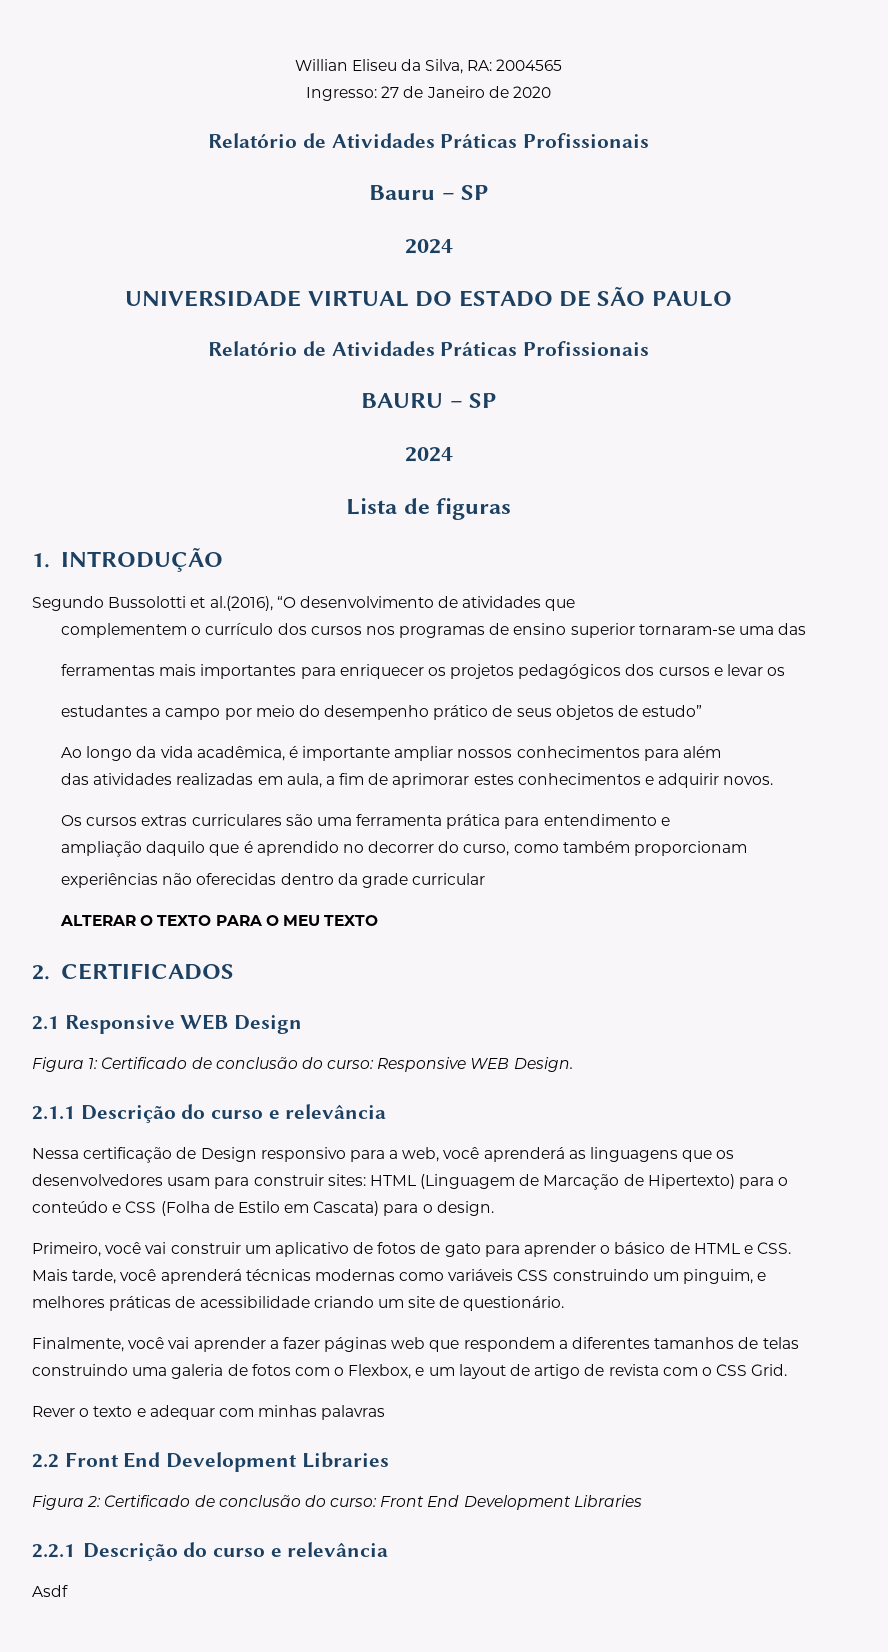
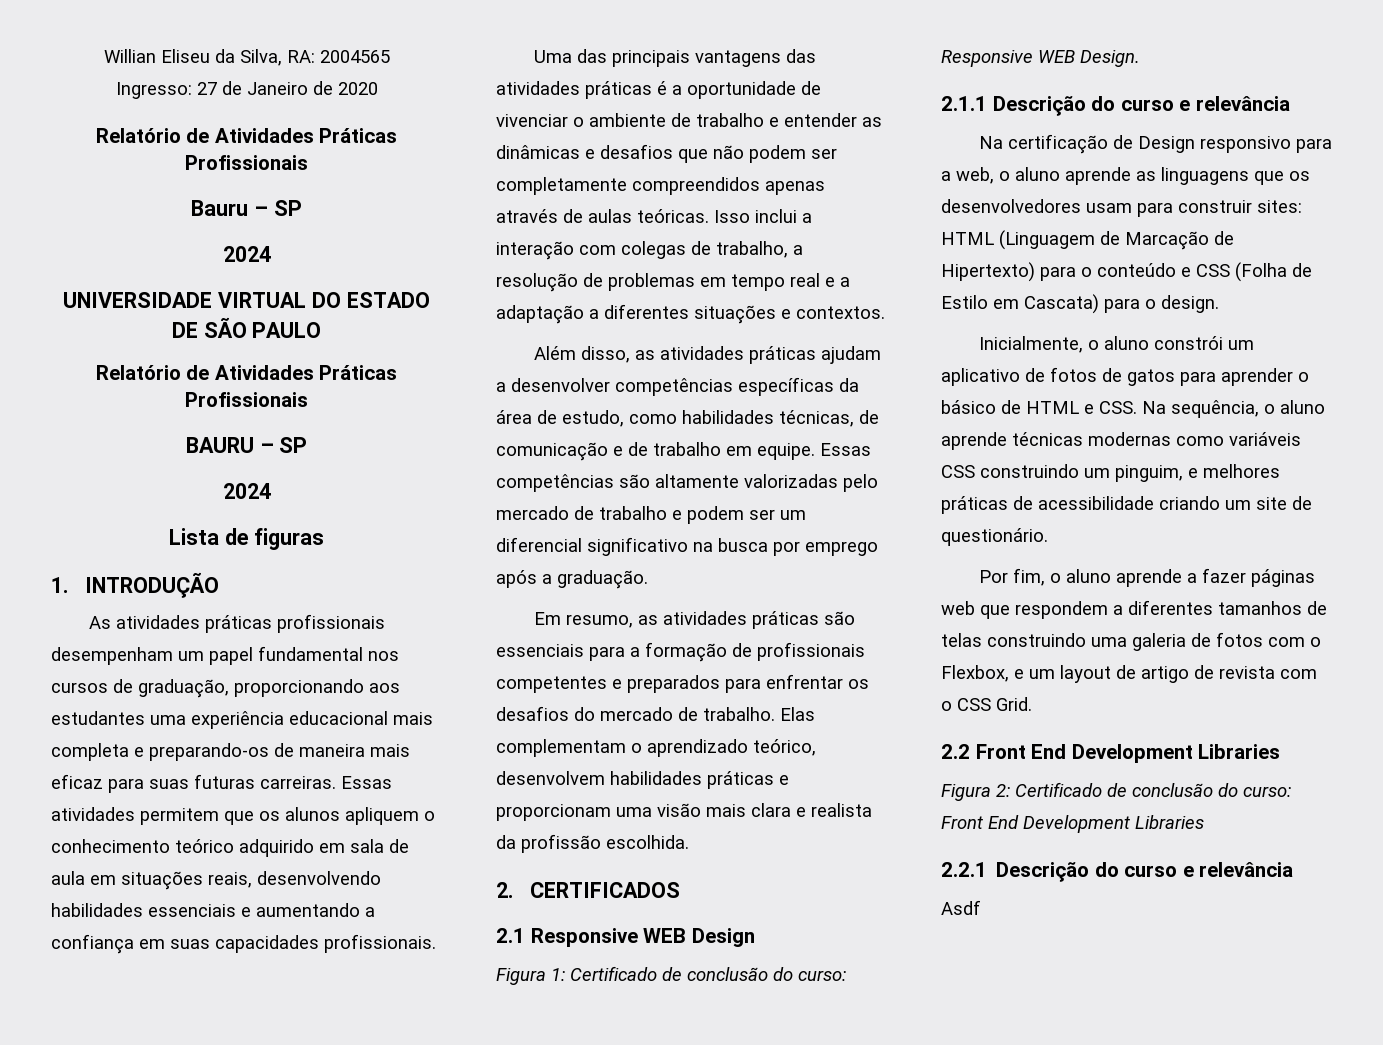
- Segundo Bussolotti et al.(2016), “O desenvolvimento de atividades que
- complementem o currículo dos cursos nos programas de ensino superior tornaram-se uma das
- ferramentas mais importantes para enriquecer os projetos pedagógicos dos cursos e levar os
- estudantes a campo por meio do desempenho prático de seus objetos de estudo”
- Ao longo da vida acadêmica, é importante ampliar nossos conhecimentos para além
- das atividades realizadas em aula, a fim de aprimorar estes conhecimentos e adquirir novos.
- Os cursos extras curriculares são uma ferramenta prática para entendimento e
- ampliação daquilo que é aprendido no decorrer do curso, como também proporcionam
- experiências não oferecidas dentro da grade curricular
- ALTERAR O TEXTO PARA O MEU TEXTO
+ As atividades práticas profissionais desempenham um papel fundamental nos cursos de graduação, proporcionando aos estudantes uma experiência educacional mais completa e preparando-os de maneira mais eficaz para suas futuras carreiras. Essas atividades permitem que os alunos apliquem o conhecimento teórico adquirido em sala de aula em situações reais, desenvolvendo habilidades essenciais e aumentando a confiança em suas capacidades profissionais.
+ Uma das principais vantagens das atividades práticas é a oportunidade de vivenciar o ambiente de trabalho e entender as dinâmicas e desafios que não podem ser completamente compreendidos apenas através de aulas teóricas. Isso inclui a interação com colegas de trabalho, a resolução de problemas em tempo real e a adaptação a diferentes situações e contextos.
+ Além disso, as atividades práticas ajudam a desenvolver competências específicas da área de estudo, como habilidades técnicas, de comunicação e de trabalho em equipe. Essas competências são altamente valorizadas pelo mercado de trabalho e podem ser um diferencial significativo na busca por emprego após a graduação.
+ Em resumo, as atividades práticas são essenciais para a formação de profissionais competentes e preparados para enfrentar os desafios do mercado de trabalho. Elas complementam o aprendizado teórico, desenvolvem habilidades práticas e proporcionam uma visão mais clara e realista da profissão escolhida.
- Nessa certificação de Design responsivo para a web, você aprenderá as linguagens que os desenvolvedores usam para construir sites: HTML (Linguagem de Marcação de Hipertexto) para o conteúdo e CSS (Folha de Estilo em Cascata) para o design.
+ Na certificação de Design responsivo para a web, o aluno aprende as linguagens que os desenvolvedores usam para construir sites: HTML (Linguagem de Marcação de Hipertexto) para o conteúdo e CSS (Folha de Estilo em Cascata) para o design.
- Primeiro, você vai construir um aplicativo de fotos de gato para aprender o básico de HTML e CSS. Mais tarde, você aprenderá técnicas modernas como variáveis CSS construindo um pinguim, e melhores práticas de acessibilidade criando um site de questionário.
+ Inicialmente, o aluno constrói um aplicativo de fotos de gatos para aprender o básico de HTML e CSS. Na sequência, o aluno aprende técnicas modernas como variáveis CSS construindo um pinguim, e melhores práticas de acessibilidade criando um site de questionário.
- Finalmente, você vai aprender a fazer páginas web que respondem a diferentes tamanhos de telas construindo uma galeria de fotos com o Flexbox, e um layout de artigo de revista com o CSS Grid.
+ Por fim, o aluno aprende a fazer páginas web que respondem a diferentes tamanhos de telas construindo uma galeria de fotos com o Flexbox, e um layout de artigo de revista com o CSS Grid.
- Rever o texto e adequar com minhas palavras

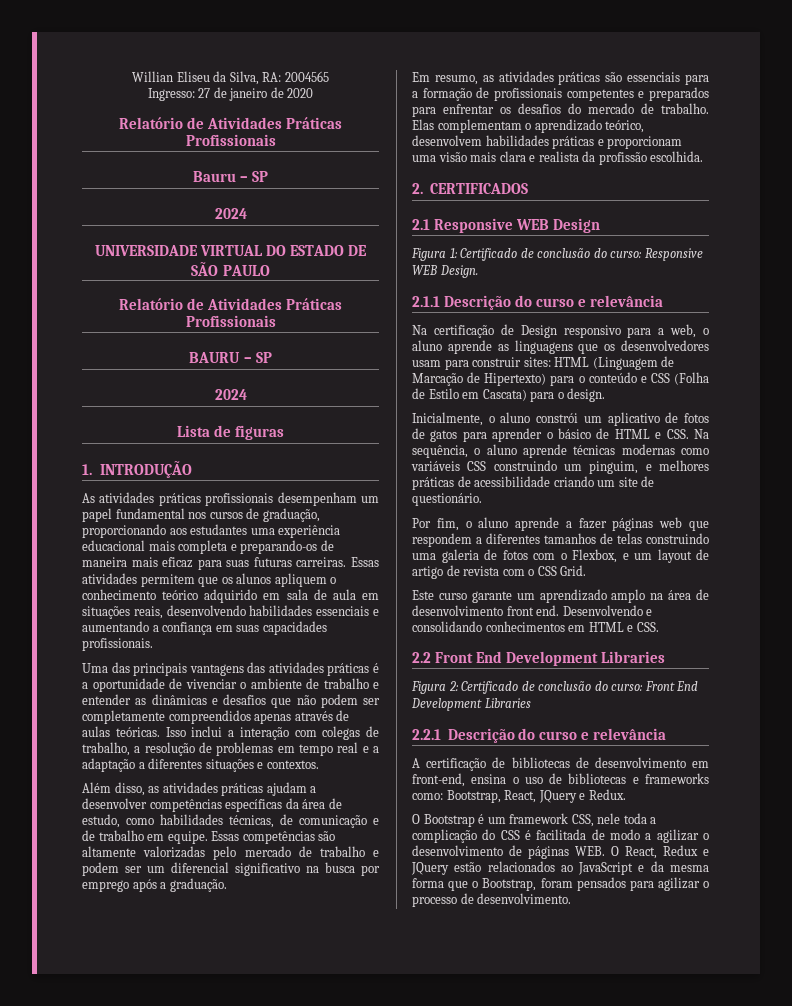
- Ingresso: 27 de Janeiro de 2020
+ Ingresso: 27 de janeiro de 2020
+ Este curso garante um aprendizado amplo na área de desenvolvimento front end. Desenvolvendo e consolidando conhecimentos em HTML e CSS.
- Asdf
+ A certificação de bibliotecas de desenvolvimento em front-end, ensina o uso de bibliotecas e frameworks como: Bootstrap, React, JQuery e Redux.
+ O Bootstrap é um framework CSS, nele toda a complicação do CSS é facilitada de modo a agilizar o desenvolvimento de páginas WEB. O React, Redux e JQuery estão relacionados ao JavaScript e da mesma forma que o Bootstrap, foram pensados para agilizar o processo de desenvolvimento.

